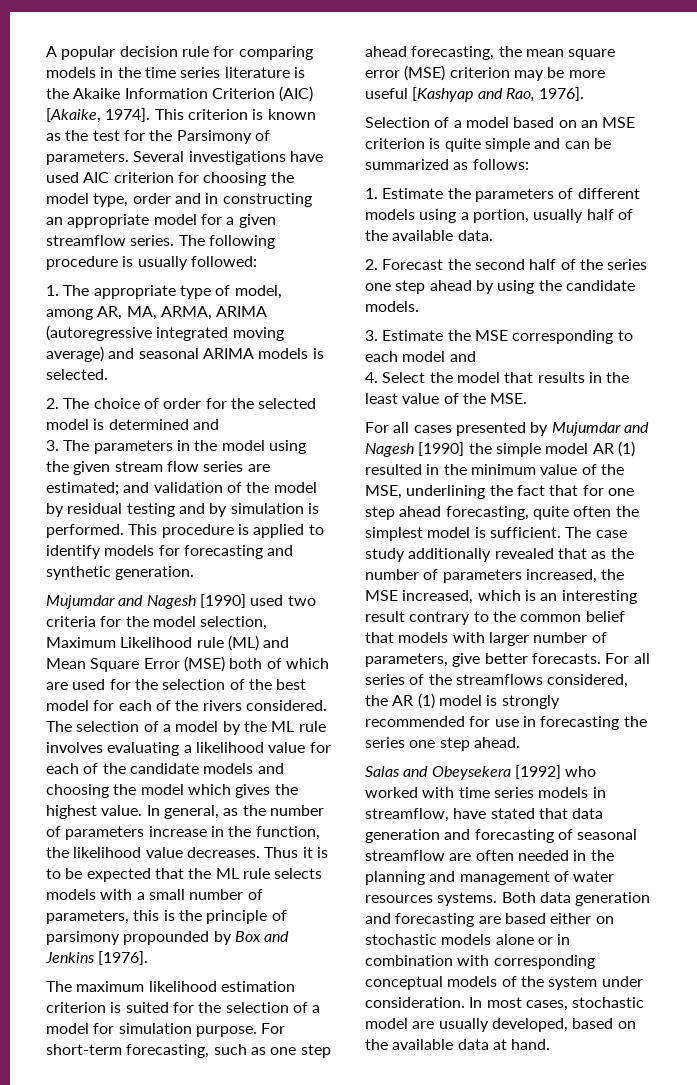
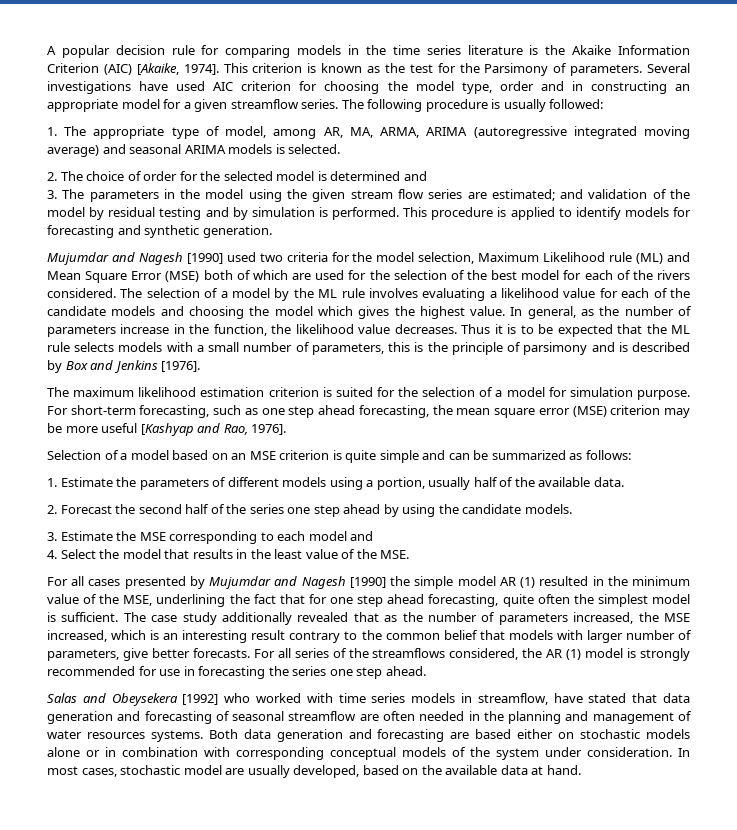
- Thus it is to be expected that the ML rule selects models with a small number of parameters, this is the principle of parsimony propounded by Box and Jenkins [1976].
+ Thus it is to be expected that the ML rule selects models with a small number of parameters, this is the principle of parsimony and is described by Box and Jenkins [1976].

